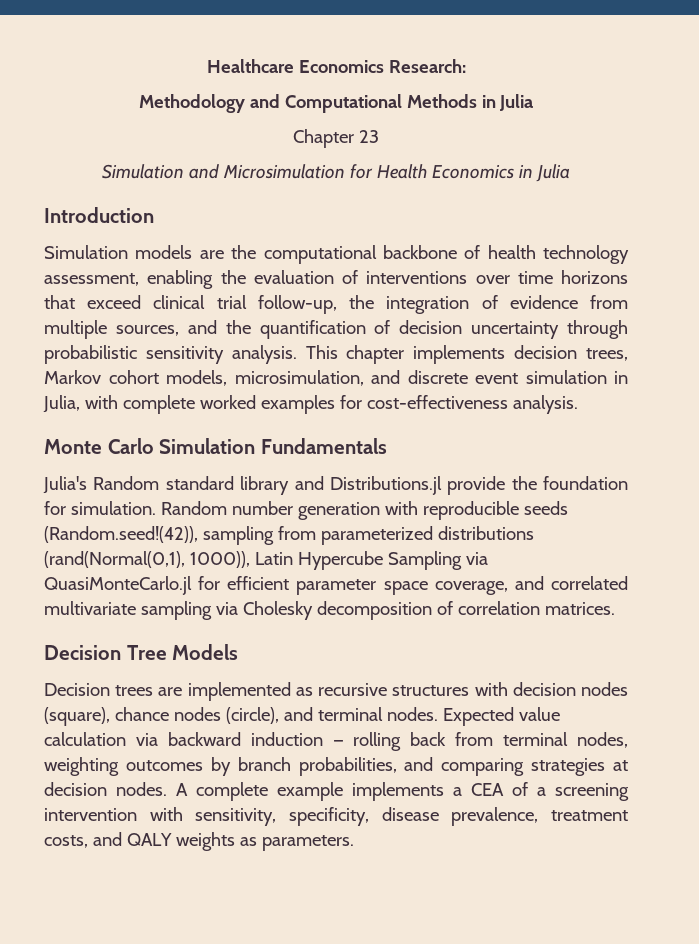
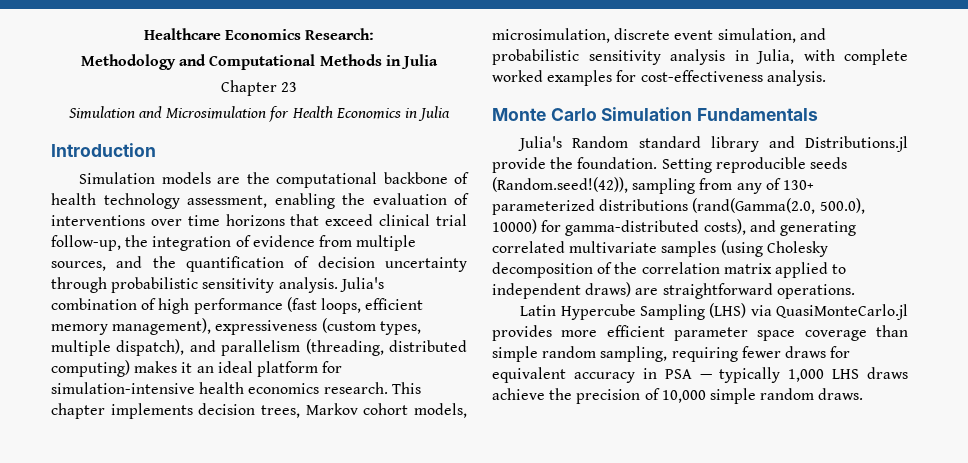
+ Julia's combination of high performance (fast loops, efficient memory management), expressiveness (custom types, multiple dispatch), and parallelism (threading, distributed computing) makes it an ideal platform for simulation-intensive health economics research.
- This chapter implements decision trees, Markov cohort models, microsimulation, and discrete event simulation in Julia, with complete worked examples for cost-effectiveness analysis.
+ This chapter implements decision trees, Markov cohort models, microsimulation, discrete event simulation, and probabilistic sensitivity analysis in Julia, with complete worked examples for cost-effectiveness analysis.
- Julia's Random standard library and Distributions.jl provide the foundation for simulation. Random number generation with reproducible seeds (Random.seed!(42)), sampling from parameterized distributions (rand(Normal(0,1), 1000)), Latin Hypercube Sampling via QuasiMonteCarlo.jl for efficient parameter space coverage, and correlated multivariate sampling via Cholesky decomposition of correlation matrices.
- Decision Tree Models
- Decision trees are implemented as recursive structures with decision nodes (square), chance nodes (circle), and terminal nodes. Expected value calculation via backward induction — rolling back from terminal nodes, weighting outcomes by branch probabilities, and comparing strategies at decision nodes. A complete example implements a CEA of a screening intervention with sensitivity, specificity, disease prevalence, treatment costs, and QALY weights as parameters.
+ Julia's Random standard library and Distributions.jl provide the foundation. Setting reproducible seeds (Random.seed!(42)), sampling from any of 130+ parameterized distributions (rand(Gamma(2.0, 500.0), 10000) for gamma-distributed costs), and generating correlated multivariate samples (using Cholesky decomposition of the correlation matrix applied to independent draws) are straightforward operations.
+ Latin Hypercube Sampling (LHS) via QuasiMonteCarlo.jl provides more efficient parameter space coverage than simple random sampling, requiring fewer draws for equivalent accuracy in PSA — typically 1,000 LHS draws achieve the precision of 10,000 simple random draws.

